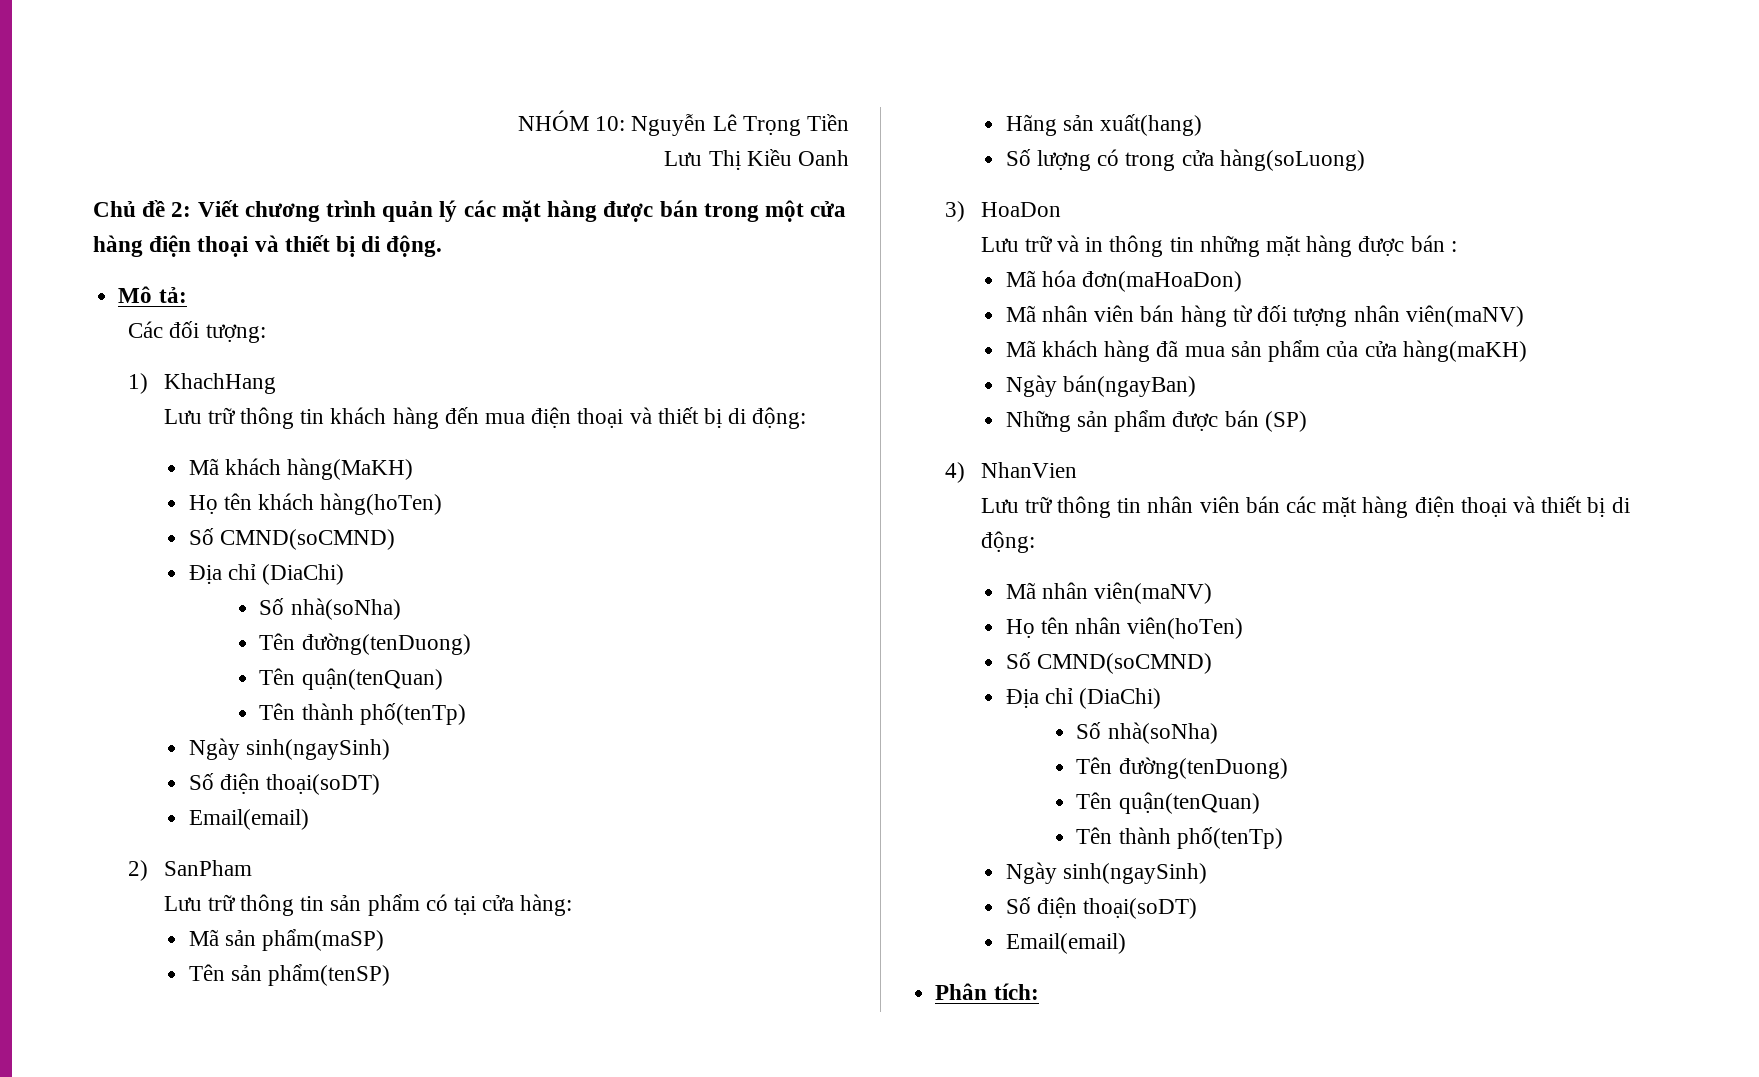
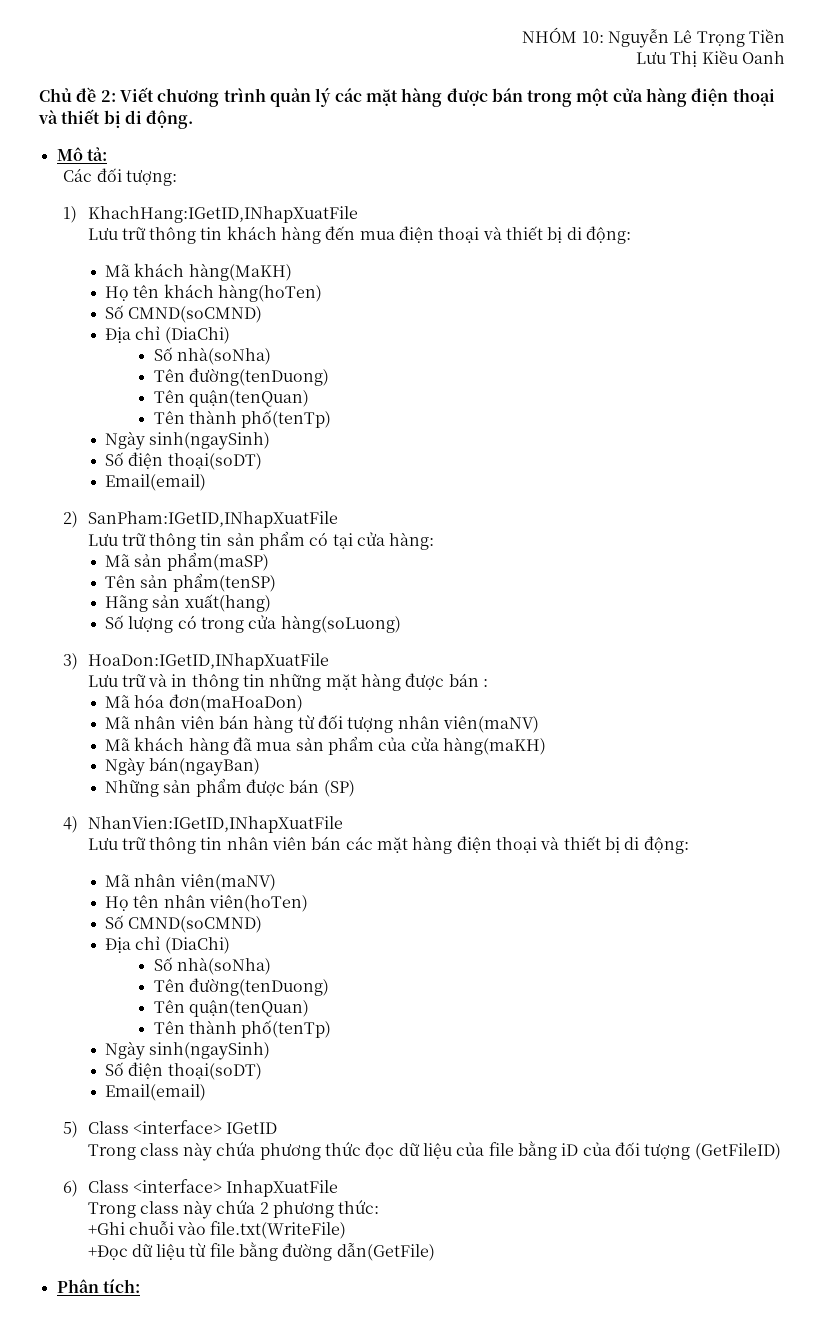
- 1) KhachHang
+ 1) KhachHang:IGetID,INhapXuatFile
- 2) SanPham
+ 2) SanPham:IGetID,INhapXuatFile
- 3) HoaDon
+ 3) HoaDon:IGetID,INhapXuatFile
- 4) NhanVien
+ 4) NhanVien:IGetID,INhapXuatFile
+ 5) Class <interface> IGetID
+ Trong class này chứa phương thức đọc dữ liệu của file bằng iD của đối tượng (GetFileID)
+ 6) Class <interface> InhapXuatFile
+ Trong class này chứa 2 phương thức:
+ +Ghi chuỗi vào file.txt(WriteFile)
+ +Đọc dữ liệu từ file bằng đường dẫn(GetFile)

